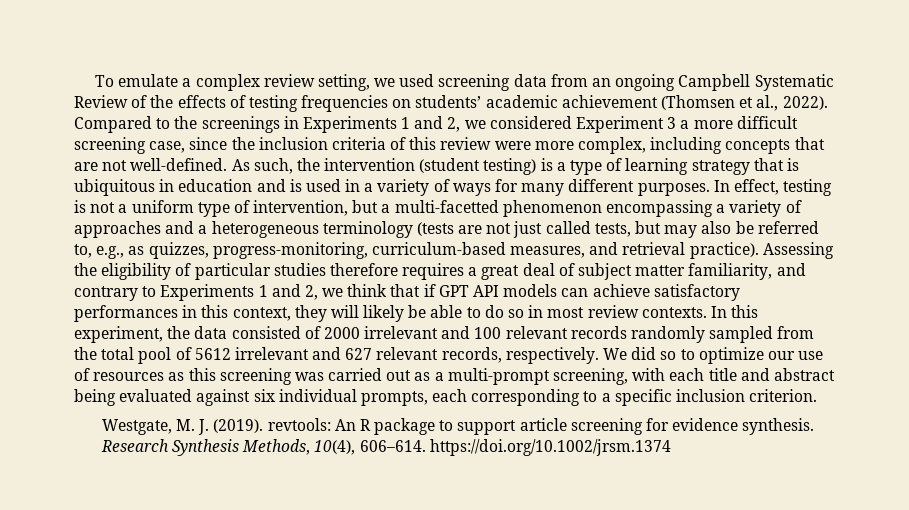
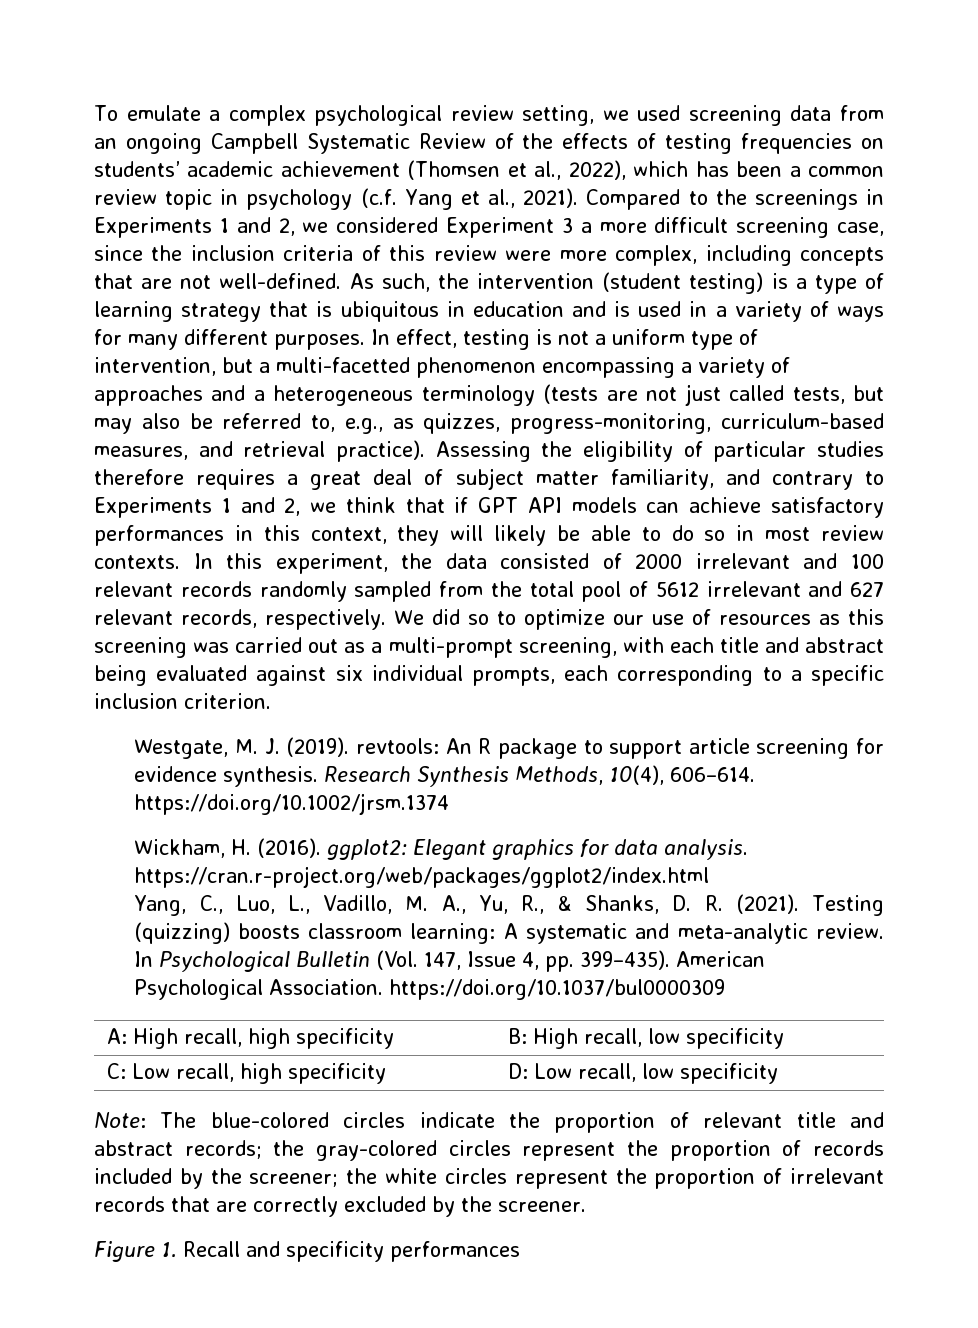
- To emulate a complex review setting, we used screening data from an ongoing Campbell Systematic Review of the effects of testing frequencies on students’ academic achievement (Thomsen et al., 2022).
+ To emulate a complex psychological review setting, we used screening data from an ongoing Campbell Systematic Review of the effects of testing frequencies on students’ academic achievement (Thomsen et al., 2022), which has been a common review topic in psychology (c.f. Yang et al., 2021).
+ Wickham, H. (2016). ggplot2: Elegant graphics for data analysis. https://cran.r-project.org/web/packages/ggplot2/index.html
+ Yang, C., Luo, L., Vadillo, M. A., Yu, R., & Shanks, D. R. (2021). Testing (quizzing) boosts classroom learning: A systematic and meta-analytic review. In Psychological Bulletin (Vol. 147, Issue 4, pp. 399–435). American Psychological Association. https://doi.org/10.1037/bul0000309
+ A: High recall, high specificity | B: High recall, low specificity
+ C: Low recall, high specificity | D: Low recall, low specificity
+ Note: The blue-colored circles indicate the proportion of relevant title and abstract records; the gray-colored circles represent the proportion of records included by the screener; the white circles represent the proportion of irrelevant records that are correctly excluded by the screener.
+ Figure 1. Recall and specificity performances

